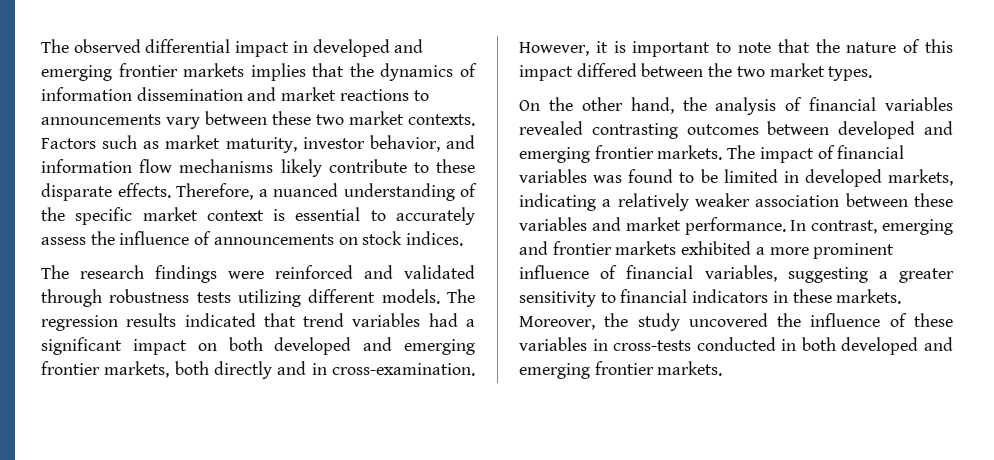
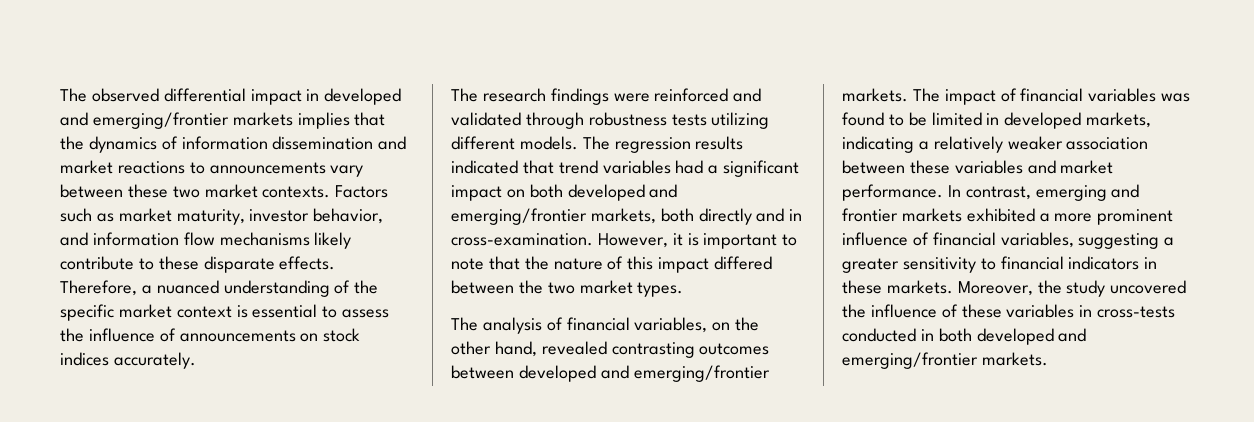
- The observed differential impact in developed and emerging frontier markets implies that the dynamics of information dissemination and market reactions to announcements vary between these two market contexts.
+ The observed differential impact in developed and emerging/frontier markets implies that the dynamics of information dissemination and market reactions to announcements vary between these two market contexts.
- Therefore, a nuanced understanding of the specific market context is essential to accurately assess the influence of announcements on stock indices.
+ Therefore, a nuanced understanding of the specific market context is essential to assess the influence of announcements on stock indices accurately.
- The regression results indicated that trend variables had a significant impact on both developed and emerging frontier markets, both directly and in cross-examination.
+ The regression results indicated that trend variables had a significant impact on both developed and emerging/frontier markets, both directly and in cross-examination.
- On the other hand, the analysis of financial variables revealed contrasting outcomes between developed and emerging frontier markets.
+ The analysis of financial variables, on the other hand, revealed contrasting outcomes between developed and emerging/frontier markets.
- Moreover, the study uncovered the influence of these variables in cross-tests conducted in both developed and emerging frontier markets.
+ Moreover, the study uncovered the influence of these variables in cross-tests conducted in both developed and emerging/frontier markets.

